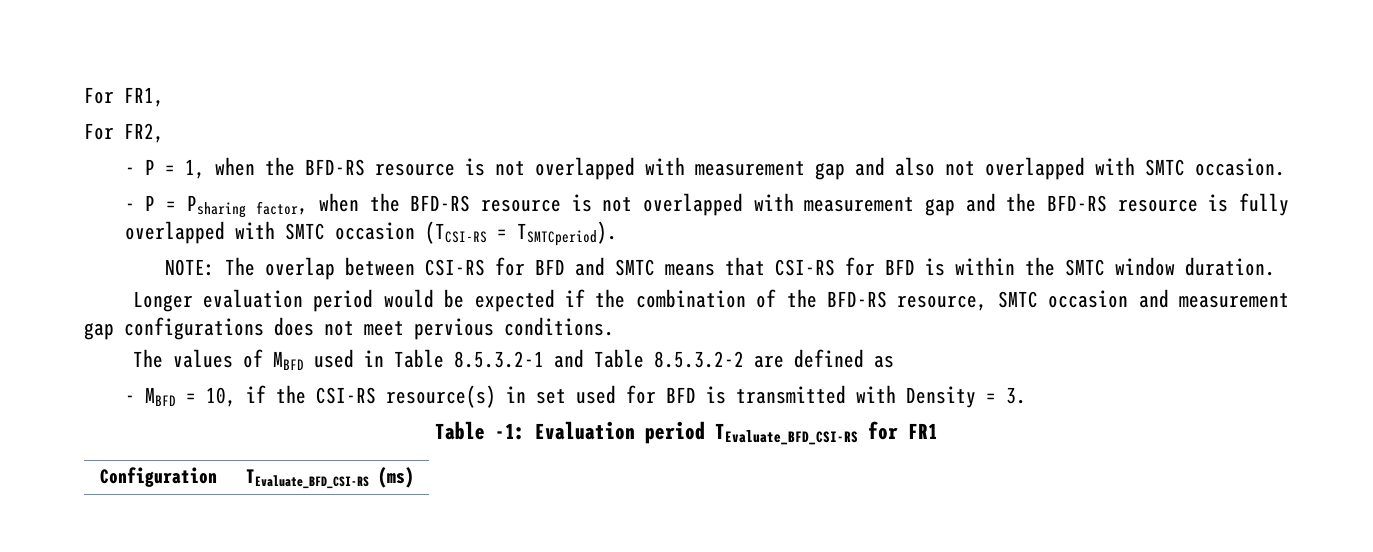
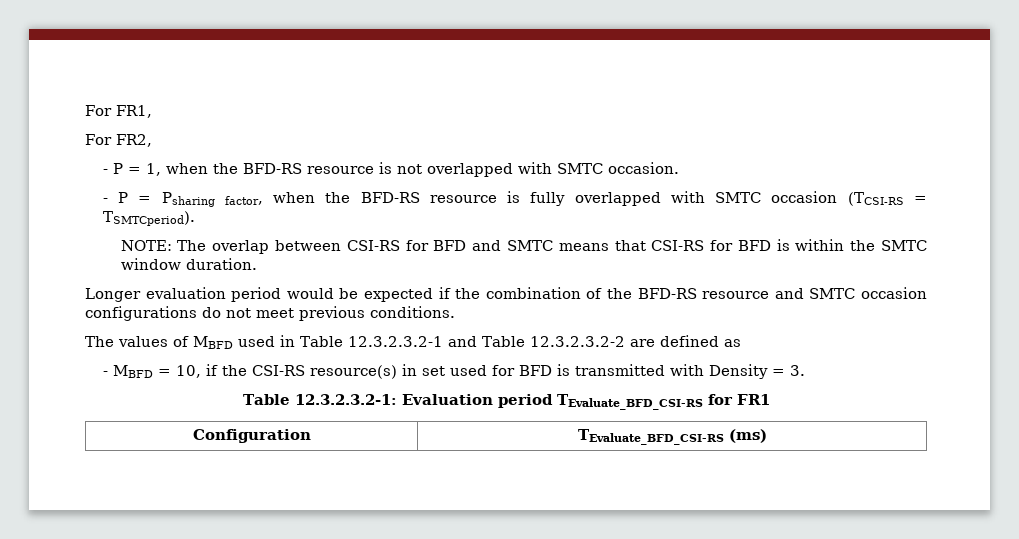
- - P = 1, when the BFD-RS resource is not overlapped with measurement gap and also not overlapped with SMTC occasion.
+ - P = 1, when the BFD-RS resource is not overlapped with SMTC occasion.
- - P = Psharing factor, when the BFD-RS resource is not overlapped with measurement gap and the BFD-RS resource is fully overlapped with SMTC occasion (TCSI-RS = TSMTCperiod).
+ - P = Psharing factor, when the BFD-RS resource is fully overlapped with SMTC occasion (TCSI-RS = TSMTCperiod).
- Longer evaluation period would be expected if the combination of the BFD-RS resource, SMTC occasion and measurement gap configurations does not meet pervious conditions.
+ Longer evaluation period would be expected if the combination of the BFD-RS resource and SMTC occasion configurations do not meet previous conditions.
- The values of MBFD used in Table 8.5.3.2-1 and Table 8.5.3.2-2 are defined as
+ The values of MBFD used in Table 12.3.2.3.2-1 and Table 12.3.2.3.2-2 are defined as
- Table -1: Evaluation period TEvaluate_BFD_CSI-RS for FR1
+ Table 12.3.2.3.2-1: Evaluation period TEvaluate_BFD_CSI-RS for FR1

